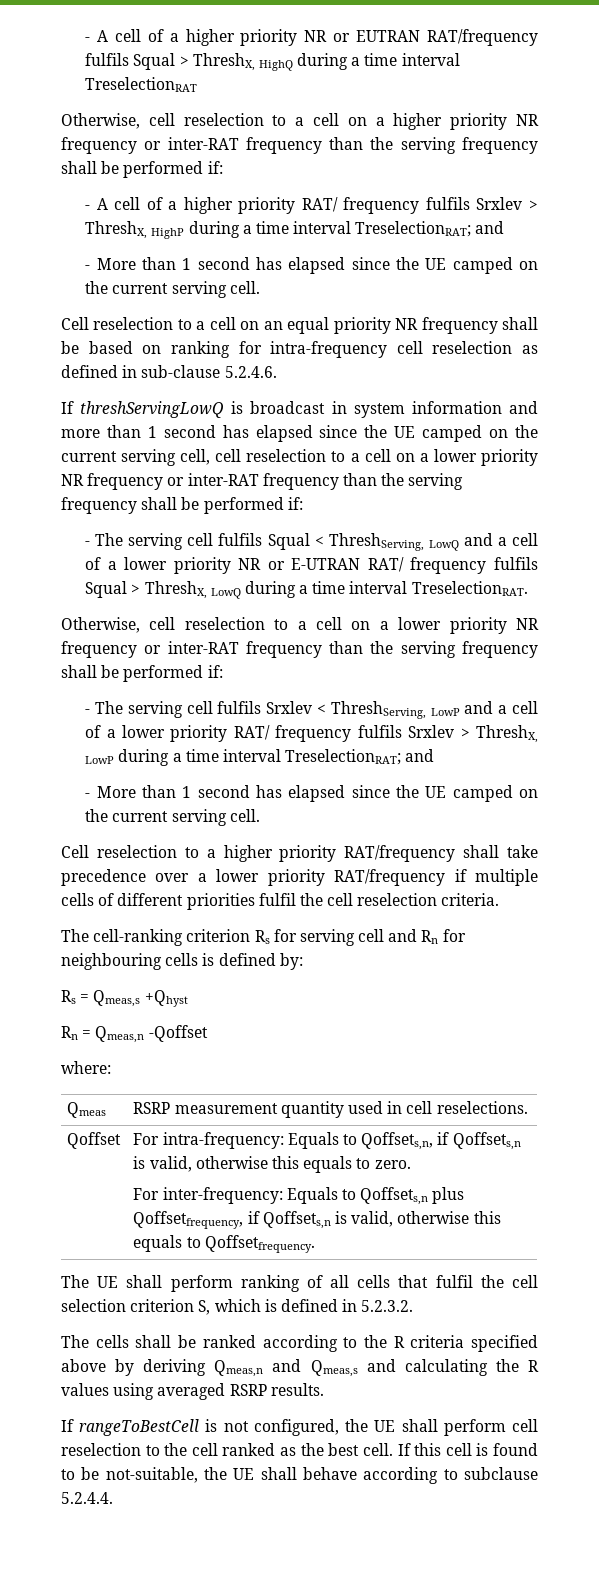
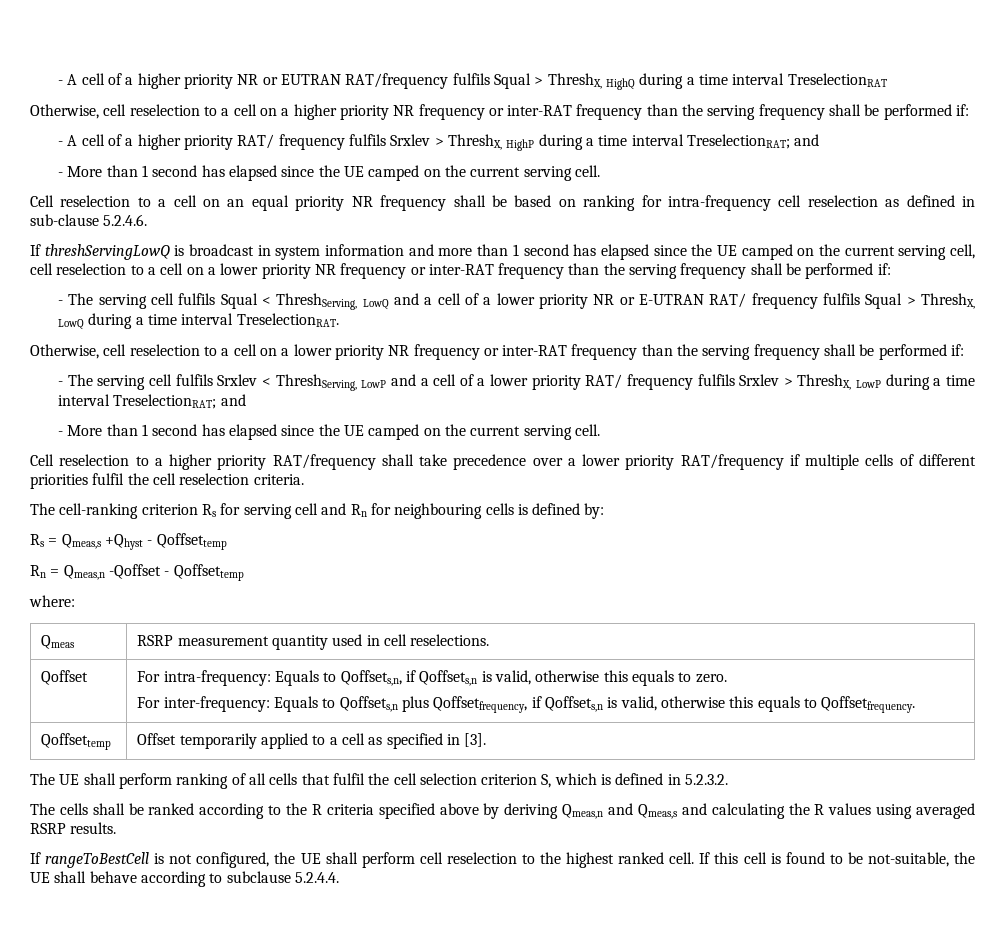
- Rs = Qmeas,s +Qhyst
+ Rs = Qmeas,s +Qhyst - Qoffsettemp
- Rn = Qmeas,n -Qoffset
+ Rn = Qmeas,n -Qoffset - Qoffsettemp
+ Qoffsettemp | Offset temporarily applied to a cell as specified in [3].
- If rangeToBestCell is not configured, the UE shall perform cell reselection to the cell ranked as the best cell.
+ If rangeToBestCell is not configured, the UE shall perform cell reselection to the highest ranked cell.

